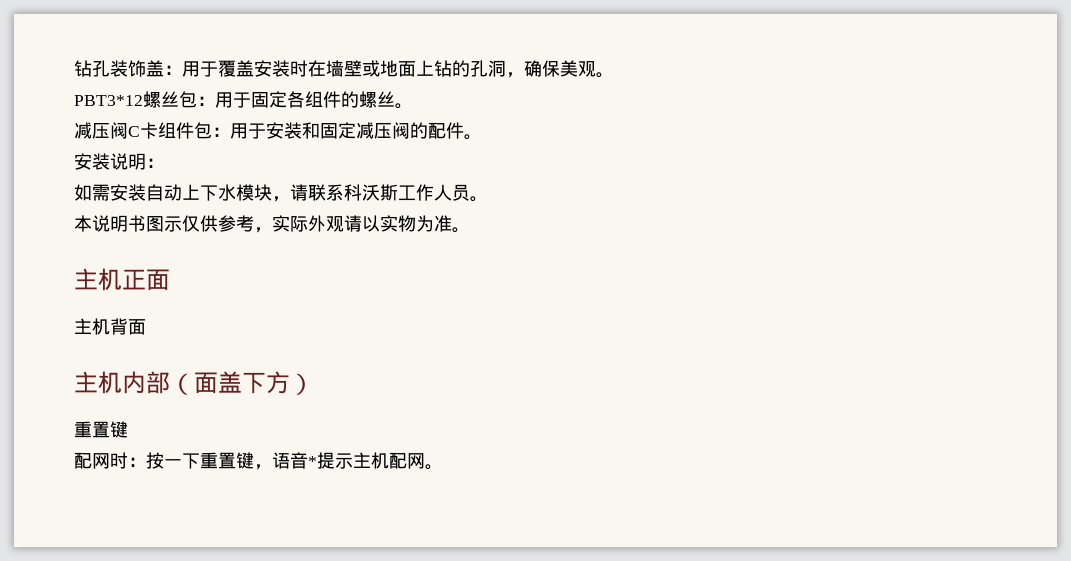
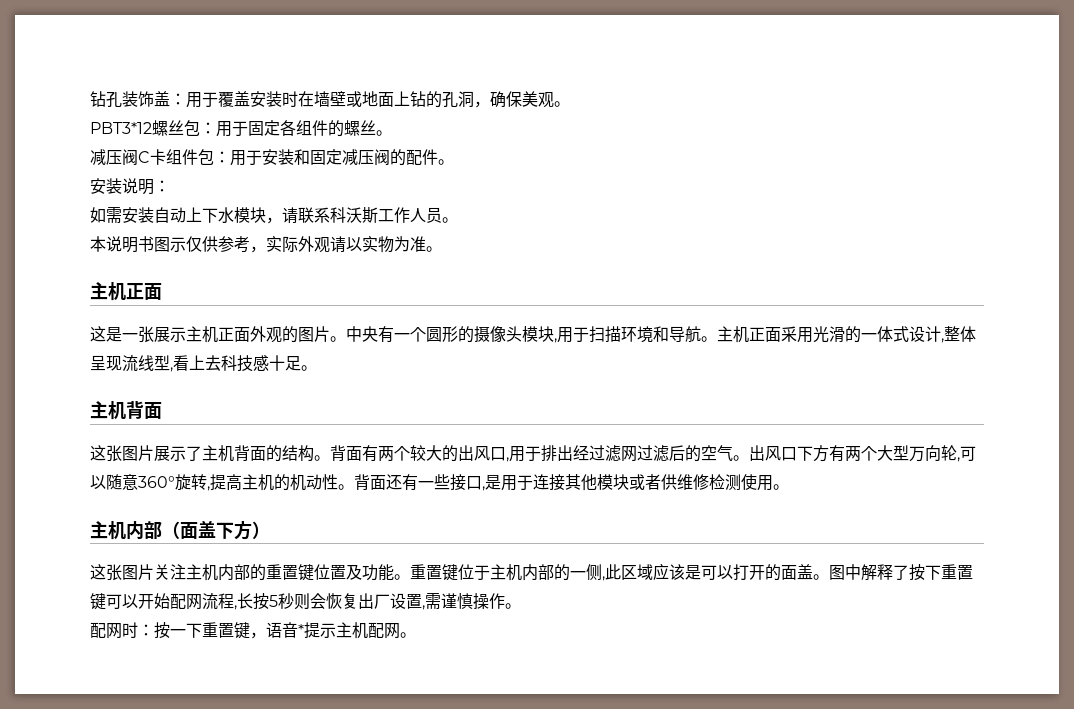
+ 这是一张展示主机正面外观的图片。中央有一个圆形的摄像头模块,用于扫描环境和导航。主机正面采用光滑的一体式设计,整体呈现流线型,看上去科技感十足。
  主机背面
+ 这张图片展示了主机背面的结构。背面有两个较大的出风口,用于排出经过滤网过滤后的空气。出风口下方有两个大型万向轮,可以随意360°旋转,提高主机的机动性。背面还有一些接口,是用于连接其他模块或者供维修检测使用。
  主机内部（面盖下方）
- 重置键
+ 这张图片关注主机内部的重置键位置及功能。重置键位于主机内部的一侧,此区域应该是可以打开的面盖。图中解释了按下重置键可以开始配网流程,长按5秒则会恢复出厂设置,需谨慎操作。

